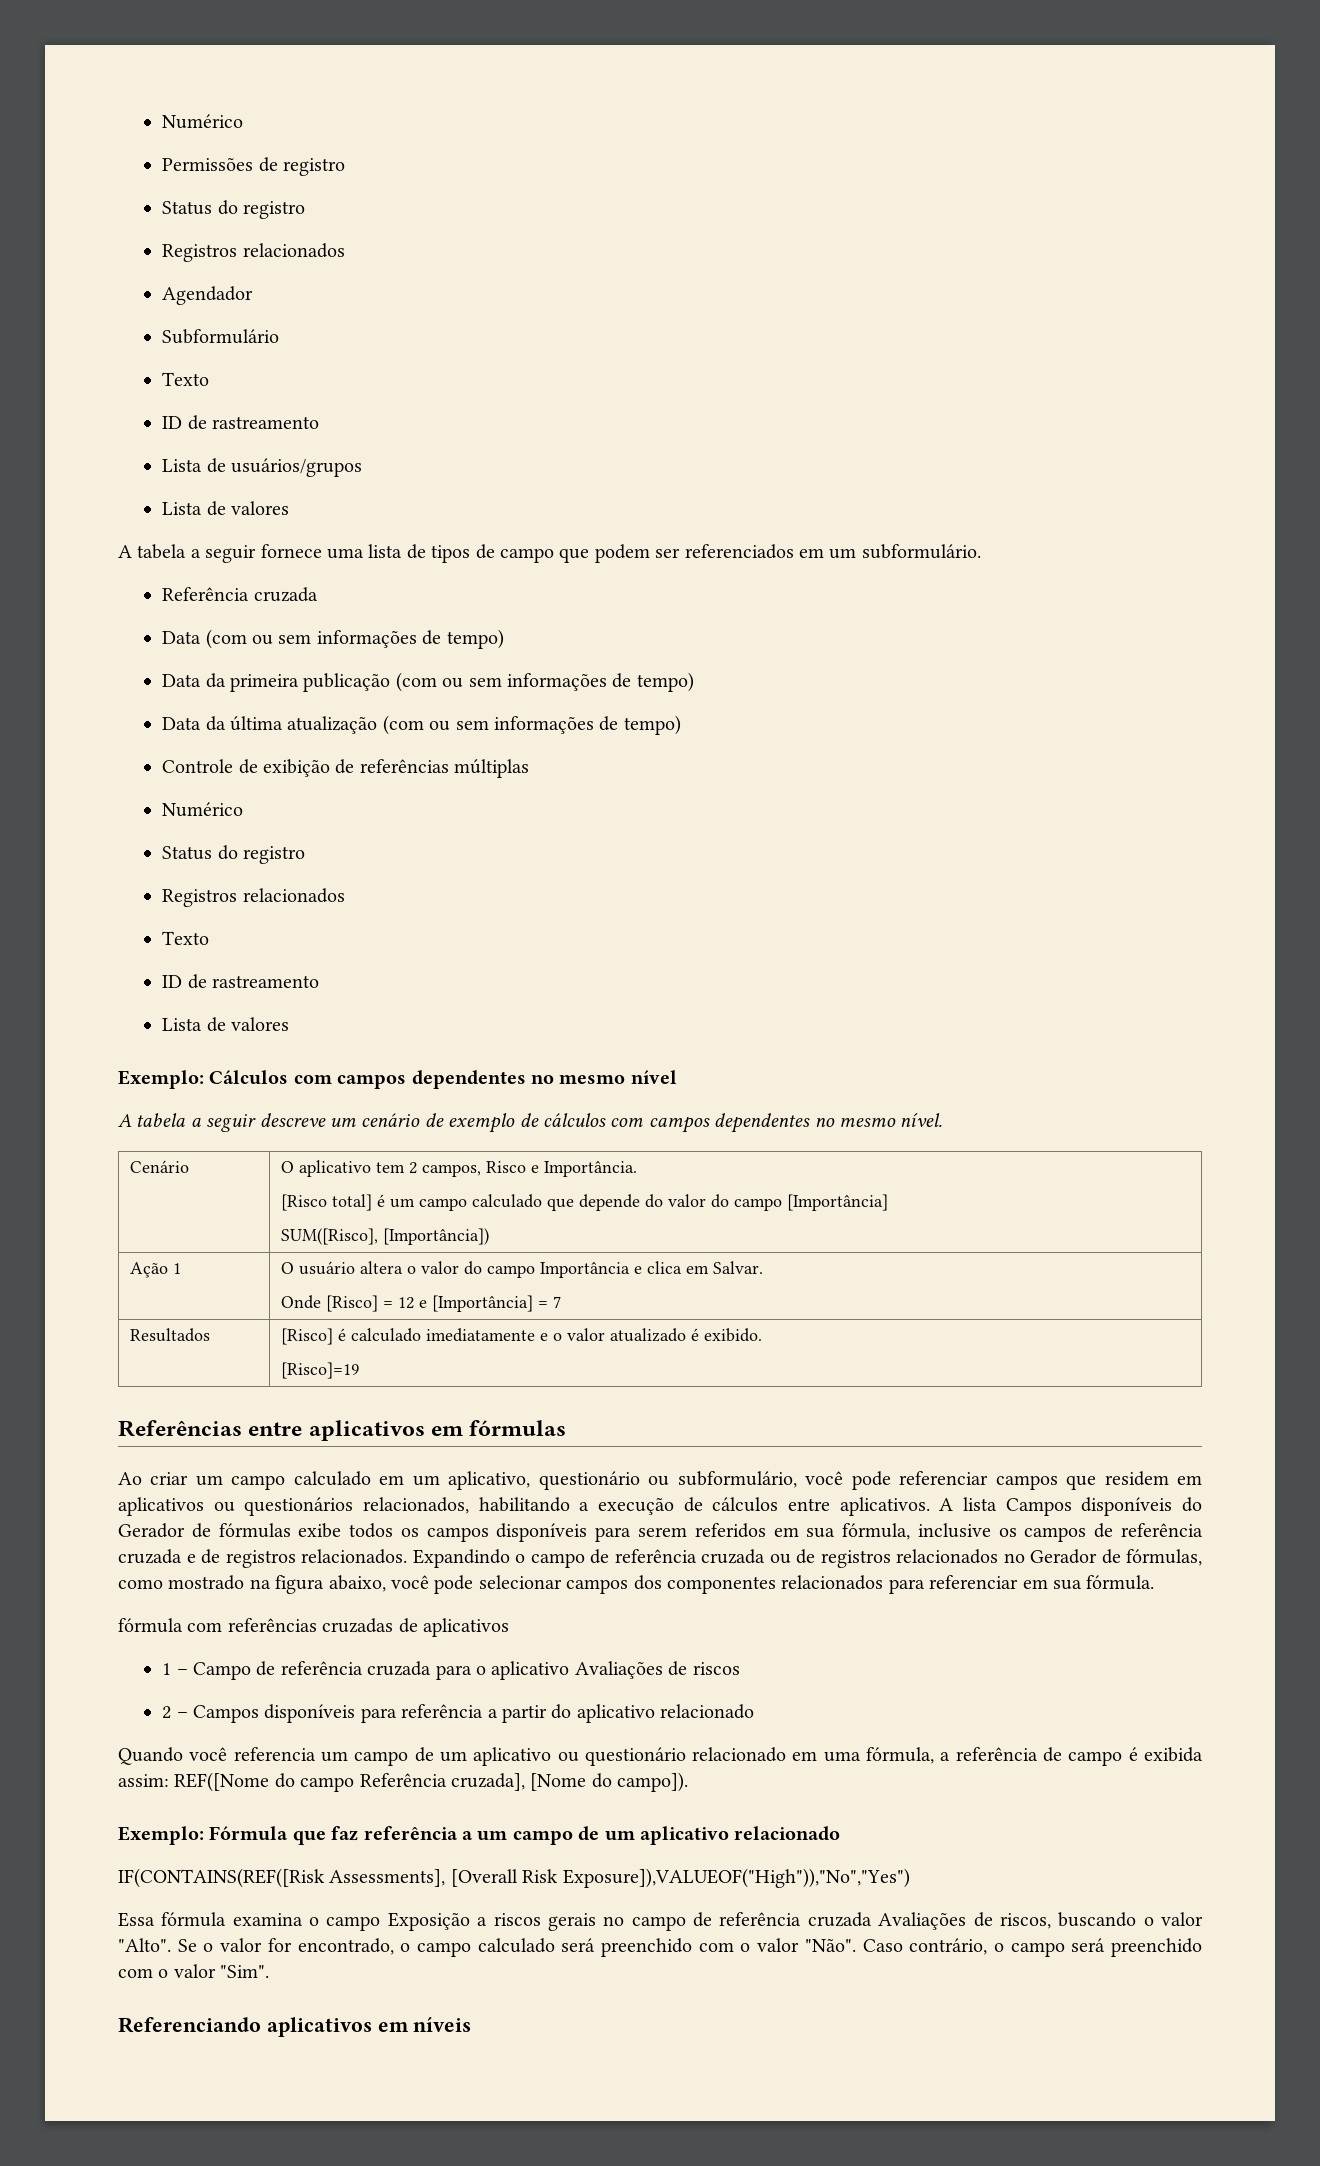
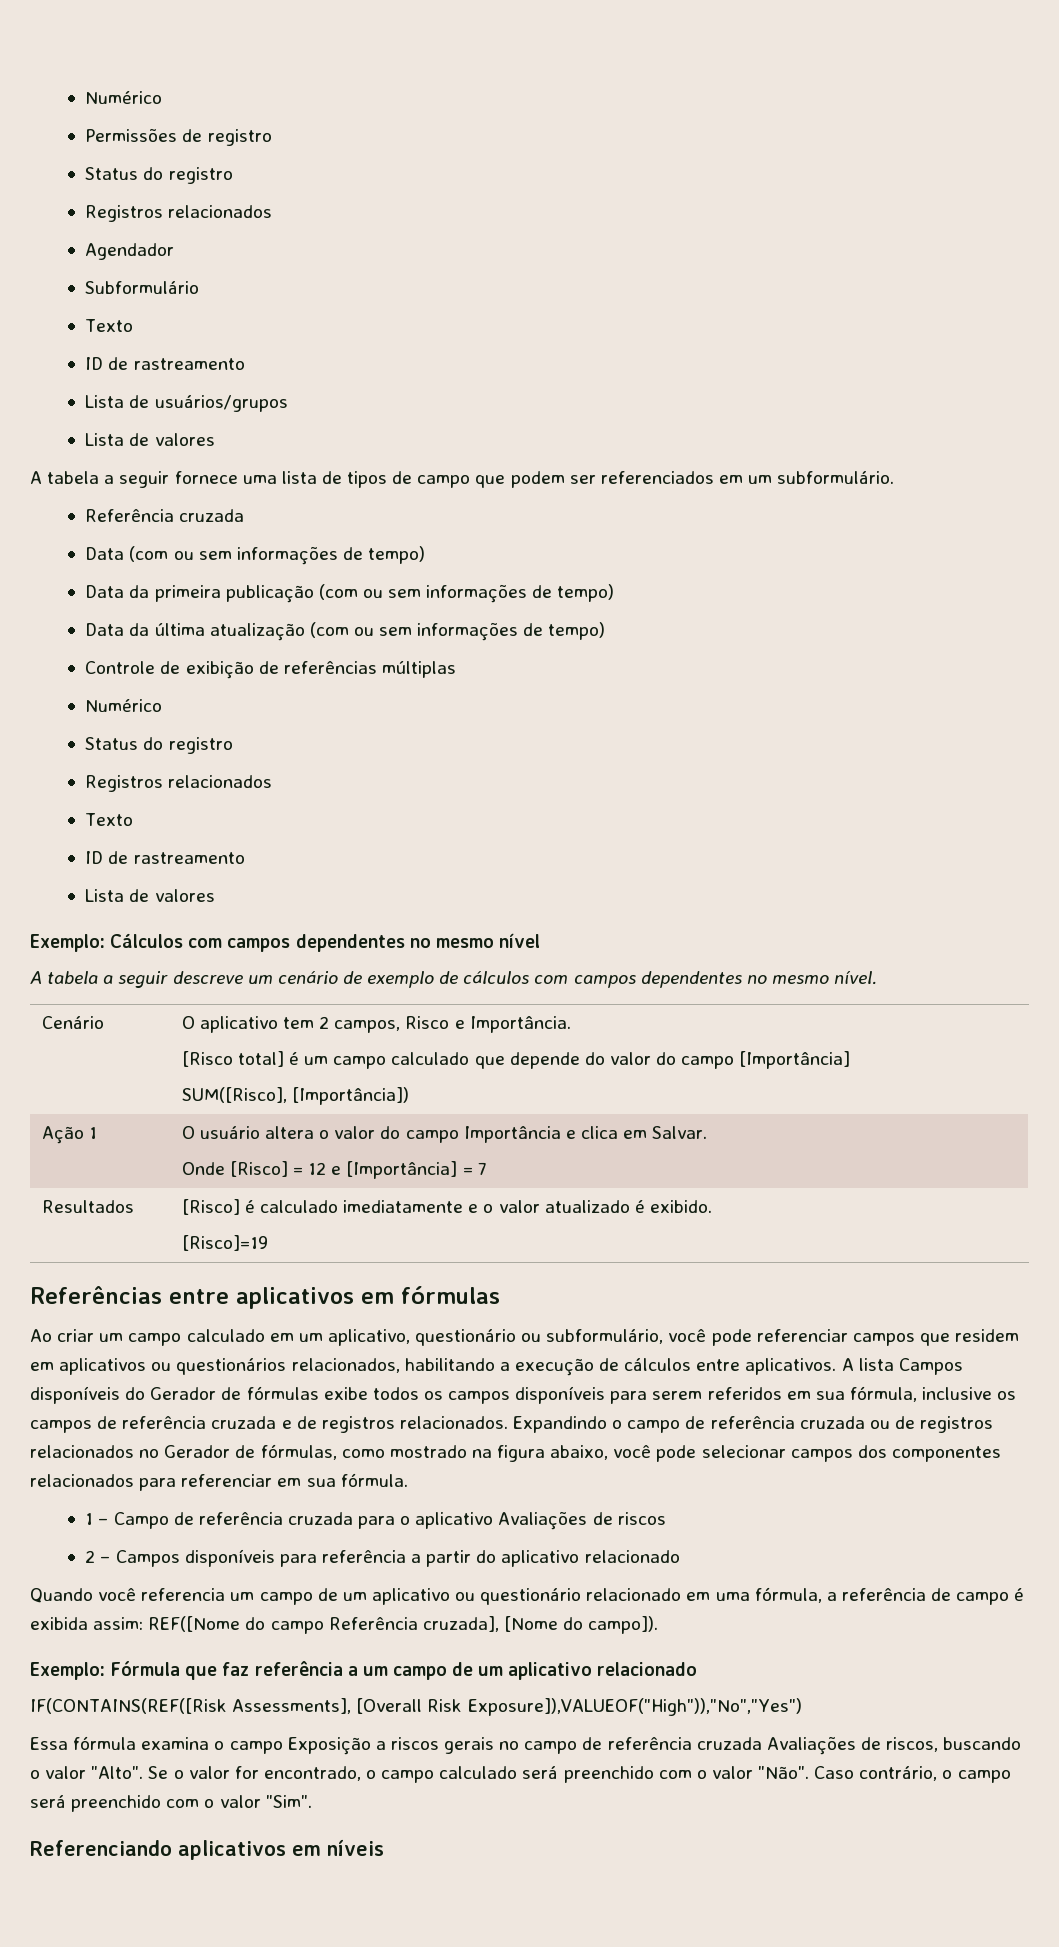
- fórmula com referências cruzadas de aplicativos

